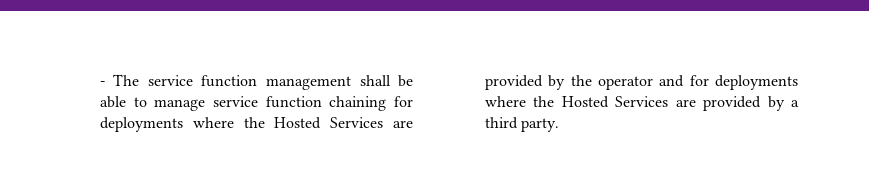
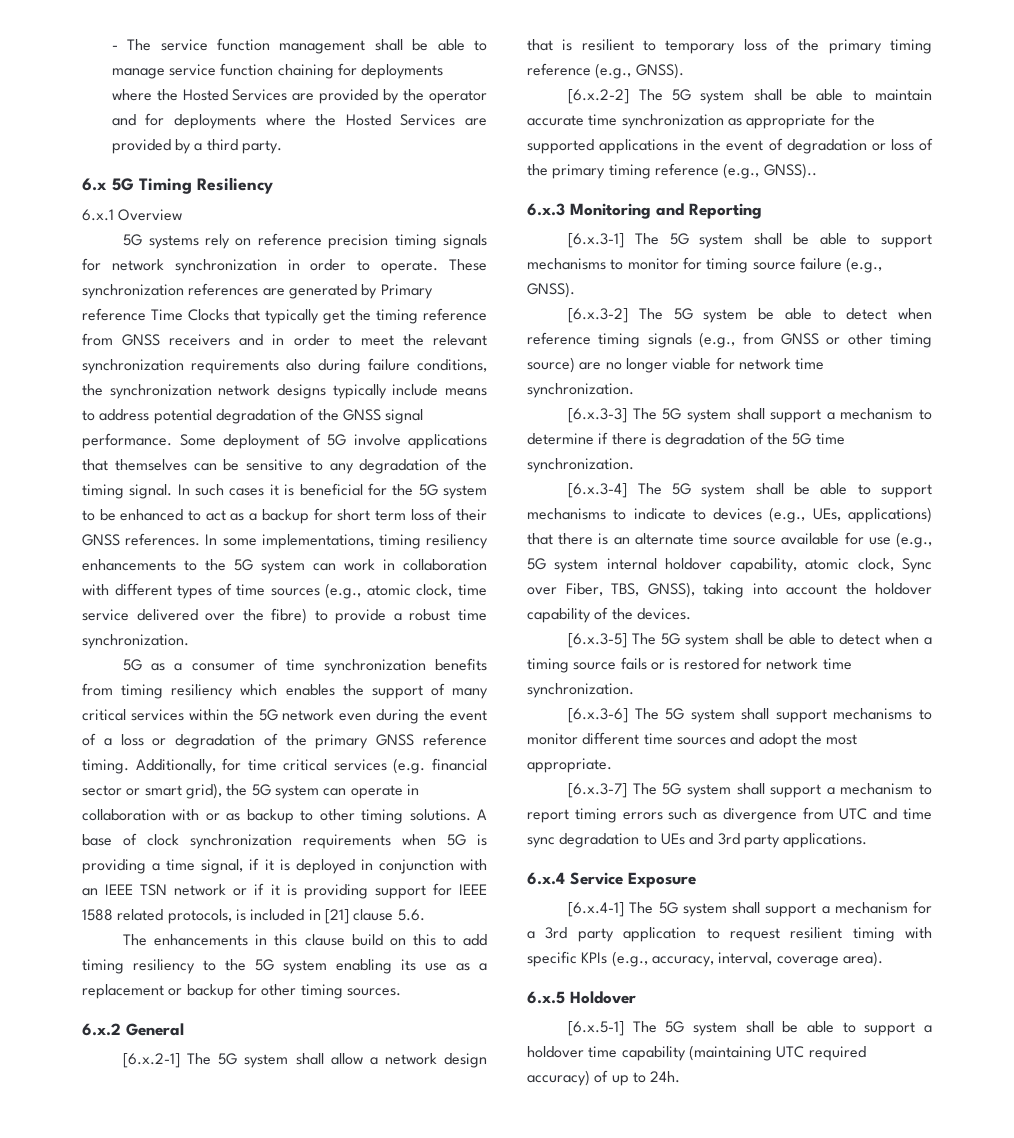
+ 6.x 5G Timing Resiliency
+ 6.x.1 Overview
+ 5G systems rely on reference precision timing signals for network synchronization in order to operate. These synchronization references are generated by Primary reference Time Clocks that typically get the timing reference from GNSS receivers and in order to meet the relevant synchronization requirements also during failure conditions, the synchronization network designs typically include means to address potential degradation of the GNSS signal performance. Some deployment of 5G involve applications that themselves can be sensitive to any degradation of the timing signal. In such cases it is beneficial for the 5G system to be enhanced to act as a backup for short term loss of their GNSS references. In some implementations, timing resiliency enhancements to the 5G system can work in collaboration with different types of time sources (e.g., atomic clock, time service delivered over the fibre) to provide a robust time synchronization.
+ 5G as a consumer of time synchronization benefits from timing resiliency which enables the support of many critical services within the 5G network even during the event of a loss or degradation of the primary GNSS reference timing. Additionally, for time critical services (e.g. financial sector or smart grid), the 5G system can operate in collaboration with or as backup to other timing solutions. A base of clock synchronization requirements when 5G is providing a time signal, if it is deployed in conjunction with an IEEE TSN network or if it is providing support for IEEE 1588 related protocols, is included in [21] clause 5.6.
+ The enhancements in this clause build on this to add timing resiliency to the 5G system enabling its use as a replacement or backup for other timing sources.
+ 6.x.2 General
+ [6.x.2-1] The 5G system shall allow a network design that is resilient to temporary loss of the primary timing reference (e.g., GNSS).
+ [6.x.2-2] The 5G system shall be able to maintain accurate time synchronization as appropriate for the supported applications in the event of degradation or loss of the primary timing reference (e.g., GNSS)..
+ 6.x.3 Monitoring and Reporting
+ [6.x.3-1] The 5G system shall be able to support mechanisms to monitor for timing source failure (e.g., GNSS).
+ [6.x.3-2] The 5G system be able to detect when reference timing signals (e.g., from GNSS or other timing source) are no longer viable for network time synchronization.
+ [6.x.3-3] The 5G system shall support a mechanism to determine if there is degradation of the 5G time synchronization.
+ [6.x.3-4] The 5G system shall be able to support mechanisms to indicate to devices (e.g., UEs, applications) that there is an alternate time source available for use (e.g., 5G system internal holdover capability, atomic clock, Sync over Fiber, TBS, GNSS), taking into account the holdover capability of the devices.
+ [6.x.3-5] The 5G system shall be able to detect when a timing source fails or is restored for network time synchronization.
+ [6.x.3-6] The 5G system shall support mechanisms to monitor different time sources and adopt the most appropriate.
+ [6.x.3-7] The 5G system shall support a mechanism to report timing errors such as divergence from UTC and time sync degradation to UEs and 3rd party applications.
+ 6.x.4 Service Exposure
+ [6.x.4-1] The 5G system shall support a mechanism for a 3rd party application to request resilient timing with specific KPIs (e.g., accuracy, interval, coverage area).
+ 6.x.5 Holdover
+ [6.x.5-1] The 5G system shall be able to support a holdover time capability (maintaining UTC required accuracy) of up to 24h.

